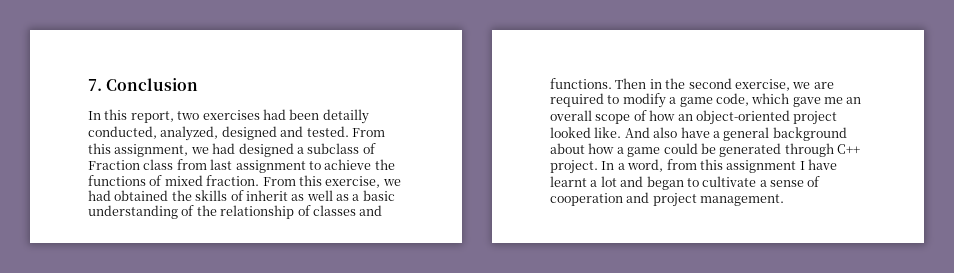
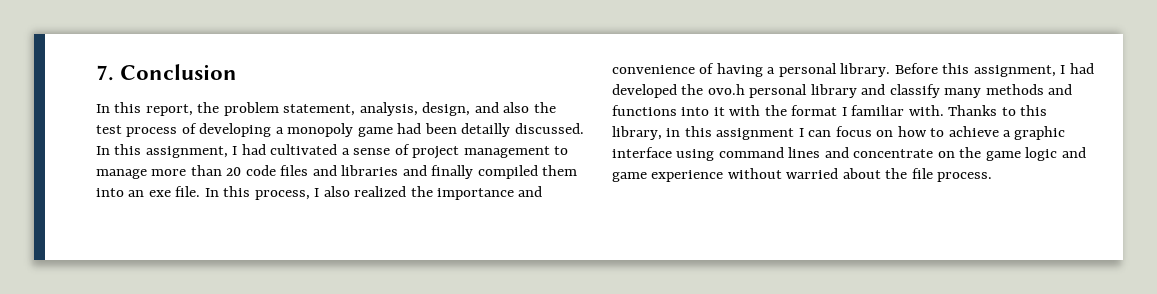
- In this report, two exercises had been detailly conducted, analyzed, designed and tested. From this assignment, we had designed a subclass of Fraction class from last assignment to achieve the functions of mixed fraction. From this exercise, we had obtained the skills of inherit as well as a basic understanding of the relationship of classes and functions. Then in the second exercise, we are required to modify a game code, which gave me an overall scope of how an object-oriented project looked like. And also have a general background about how a game could be generated through C++ project. In a word, from this assignment I have learnt a lot and began to cultivate a sense of cooperation and project management.
+ In this report, the problem statement, analysis, design, and also the test process of developing a monopoly game had been detailly discussed. In this assignment, I had cultivated a sense of project management to manage more than 20 code files and libraries and finally compiled them into an exe file. In this process, I also realized the importance and convenience of having a personal library. Before this assignment, I had developed the ovo.h personal library and classify many methods and functions into it with the format I familiar with. Thanks to this library, in this assignment I can focus on how to achieve a graphic interface using command lines and concentrate on the game logic and game experience without warried about the file process.

